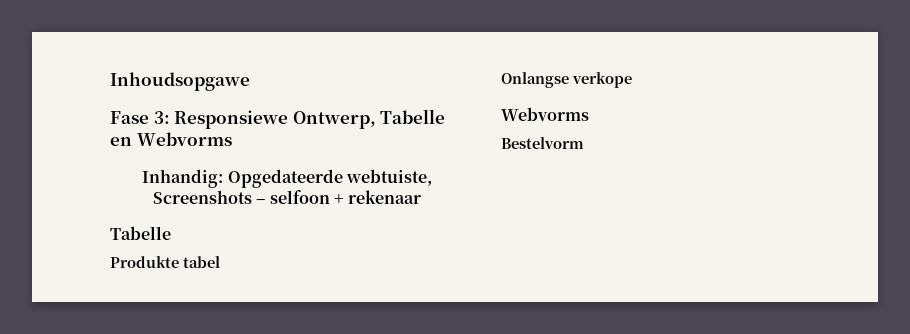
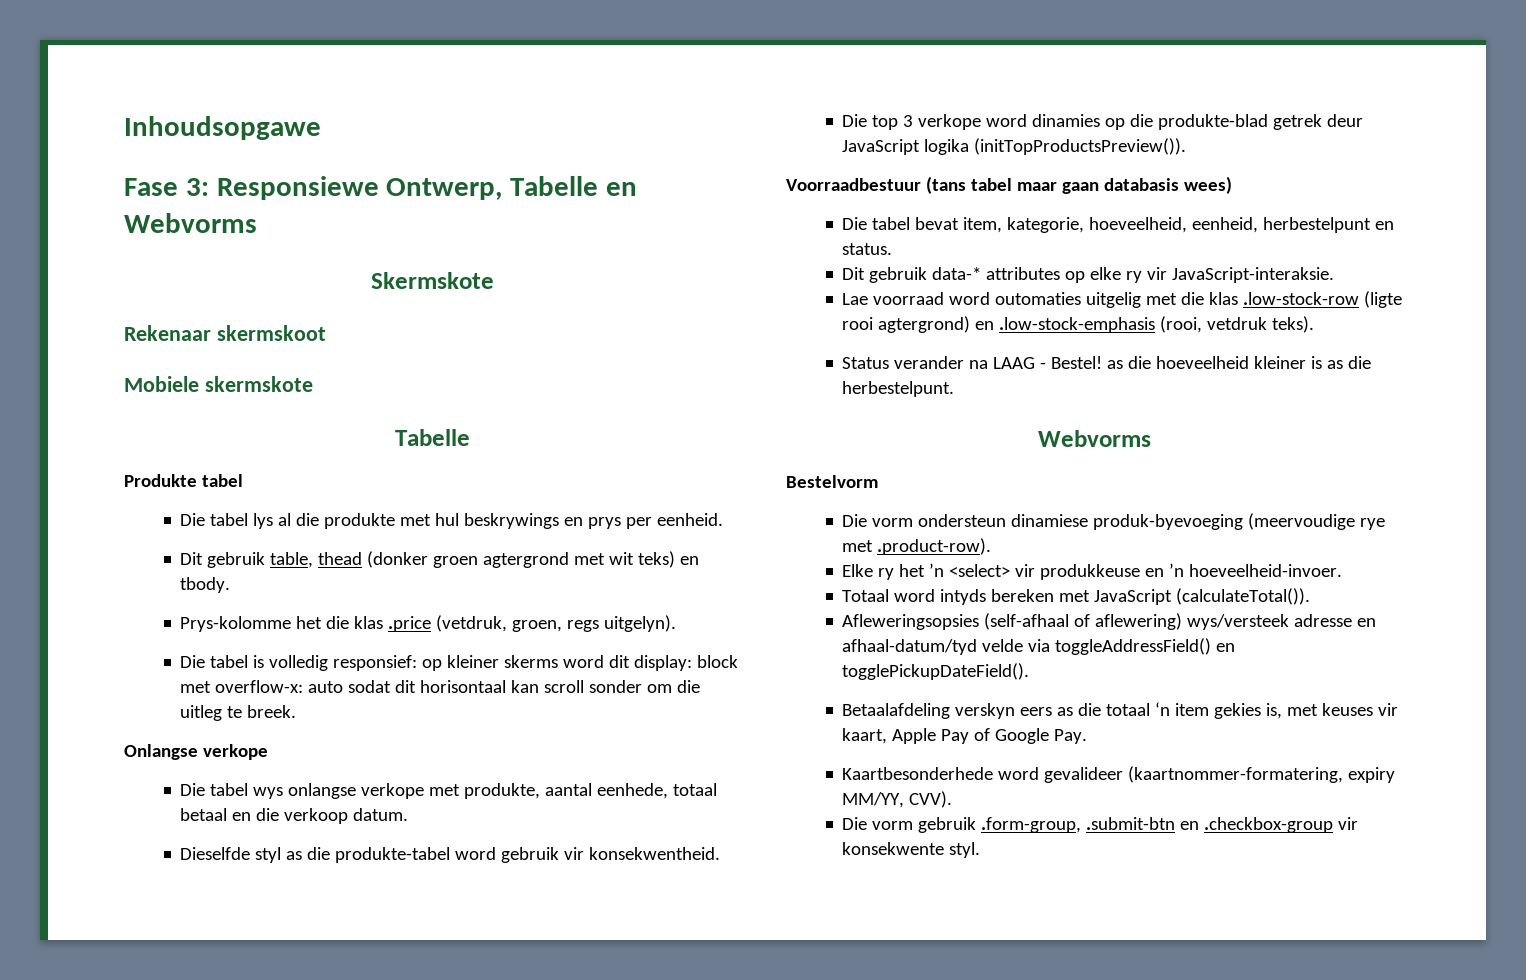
- Inhandig: Opgedateerde webtuiste, Screenshots – selfoon + rekenaar
+ Skermskote
+ Rekenaar skermskoot
+ Mobiele skermskote
  Tabelle
  Produkte tabel
+ Die tabel lys al die produkte met hul beskrywings en prys per eenheid.
+ Dit gebruik table, thead (donker groen agtergrond met wit teks) en tbody.
+ Prys-kolomme het die klas .price (vetdruk, groen, regs uitgelyn).
+ Die tabel is volledig responsief: op kleiner skerms word dit display: block met overflow-x: auto sodat dit horisontaal kan scroll sonder om die uitleg te breek.
  Onlangse verkope
+ Die tabel wys onlangse verkope met produkte, aantal eenhede, totaal betaal en die verkoop datum.
+ Dieselfde styl as die produkte-tabel word gebruik vir konsekwentheid.
+ Die top 3 verkope word dinamies op die produkte-blad getrek deur JavaScript logika (initTopProductsPreview()).
+ Voorraadbestuur (tans tabel maar gaan databasis wees)
+ Die tabel bevat item, kategorie, hoeveelheid, eenheid, herbestelpunt en status.
+ Dit gebruik data-* attributes op elke ry vir JavaScript-interaksie.
+ Lae voorraad word outomaties uitgelig met die klas .low-stock-row (ligte rooi agtergrond) en .low-stock-emphasis (rooi, vetdruk teks).
+ Status verander na LAAG - Bestel! as die hoeveelheid kleiner is as die herbestelpunt.
  Webvorms
  Bestelvorm
+ Die vorm ondersteun dinamiese produk-byevoeging (meervoudige rye met .product-row).
+ Elke ry het ’n <select> vir produkkeuse en ’n hoeveelheid-invoer.
+ Totaal word intyds bereken met JavaScript (calculateTotal()).
+ Afleweringsopsies (self-afhaal of aflewering) wys/versteek adresse en afhaal-datum/tyd velde via toggleAddressField() en togglePickupDateField().
+ Betaalafdeling verskyn eers as die totaal ‘n item gekies is, met keuses vir kaart, Apple Pay of Google Pay.
+ Kaartbesonderhede word gevalideer (kaartnommer-formatering, expiry MM/YY, CVV).
+ Die vorm gebruik .form-group, .submit-btn en .checkbox-group vir konsekwente styl.

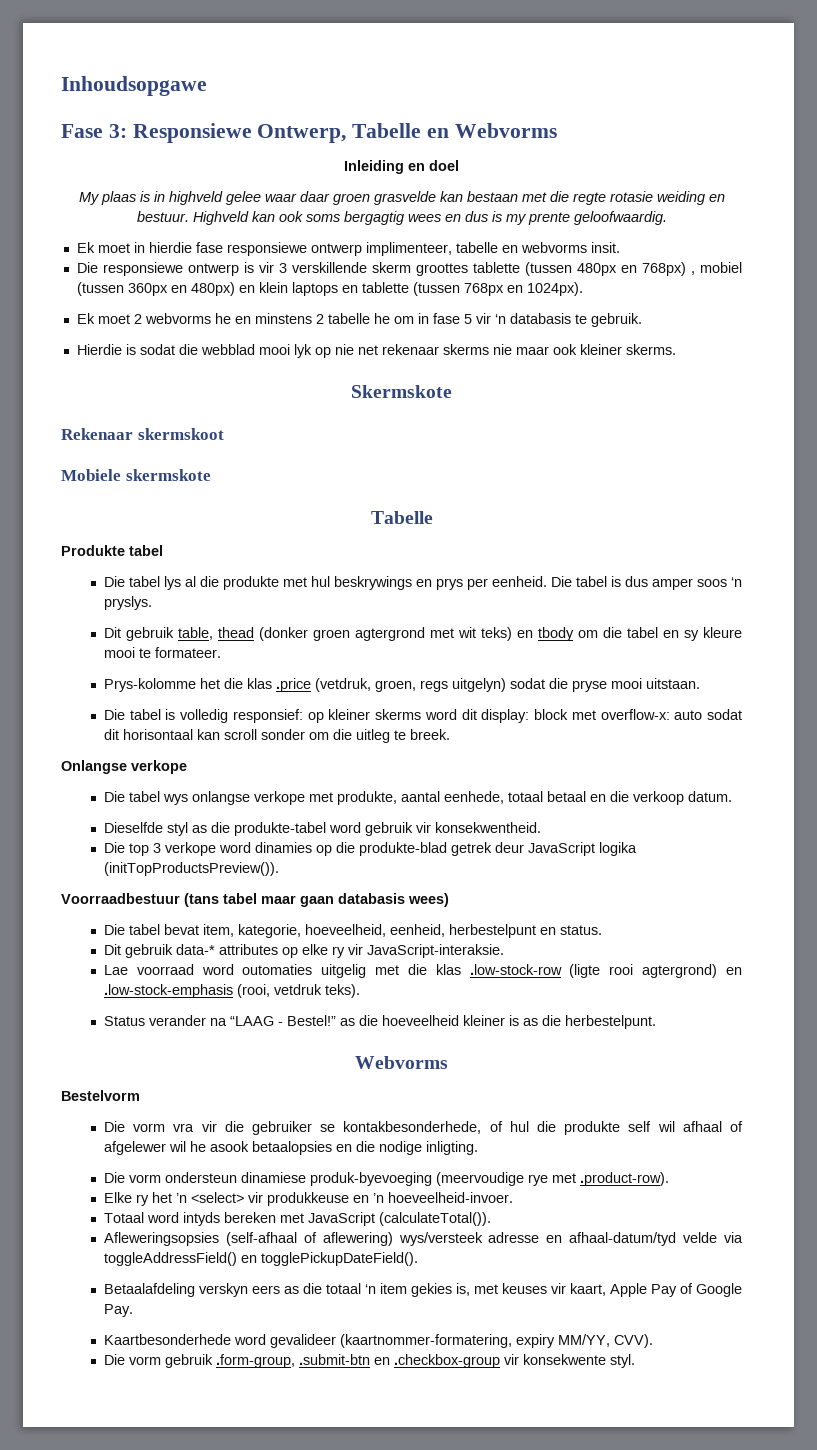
+ Inleiding en doel
+ My plaas is in highveld gelee waar daar groen grasvelde kan bestaan met die regte rotasie weiding en bestuur. Highveld kan ook soms bergagtig wees en dus is my prente geloofwaardig.
+ Ek moet in hierdie fase responsiewe ontwerp implimenteer, tabelle en webvorms insit.
+ Die responsiewe ontwerp is vir 3 verskillende skerm groottes tablette (tussen 480px en 768px) , mobiel (tussen 360px en 480px) en klein laptops en tablette (tussen 768px en 1024px).
+ Ek moet 2 webvorms he en minstens 2 tabelle he om in fase 5 vir ‘n databasis te gebruik.
+ Hierdie is sodat die webblad mooi lyk op nie net rekenaar skerms nie maar ook kleiner skerms.
+ Die tabel is dus amper soos ‘n pryslys.
- Dit gebruik table, thead (donker groen agtergrond met wit teks) en tbody.
+ Dit gebruik table, thead (donker groen agtergrond met wit teks) en tbody om die tabel en sy kleure mooi te formateer.
- Prys-kolomme het die klas .price (vetdruk, groen, regs uitgelyn).
+ Prys-kolomme het die klas .price (vetdruk, groen, regs uitgelyn) sodat die pryse mooi uitstaan.
- Status verander na LAAG - Bestel! as die hoeveelheid kleiner is as die herbestelpunt.
+ Status verander na “LAAG - Bestel!” as die hoeveelheid kleiner is as die herbestelpunt.
+ Die vorm vra vir die gebruiker se kontakbesonderhede, of hul die produkte self wil afhaal of afgelewer wil he asook betaalopsies en die nodige inligting.

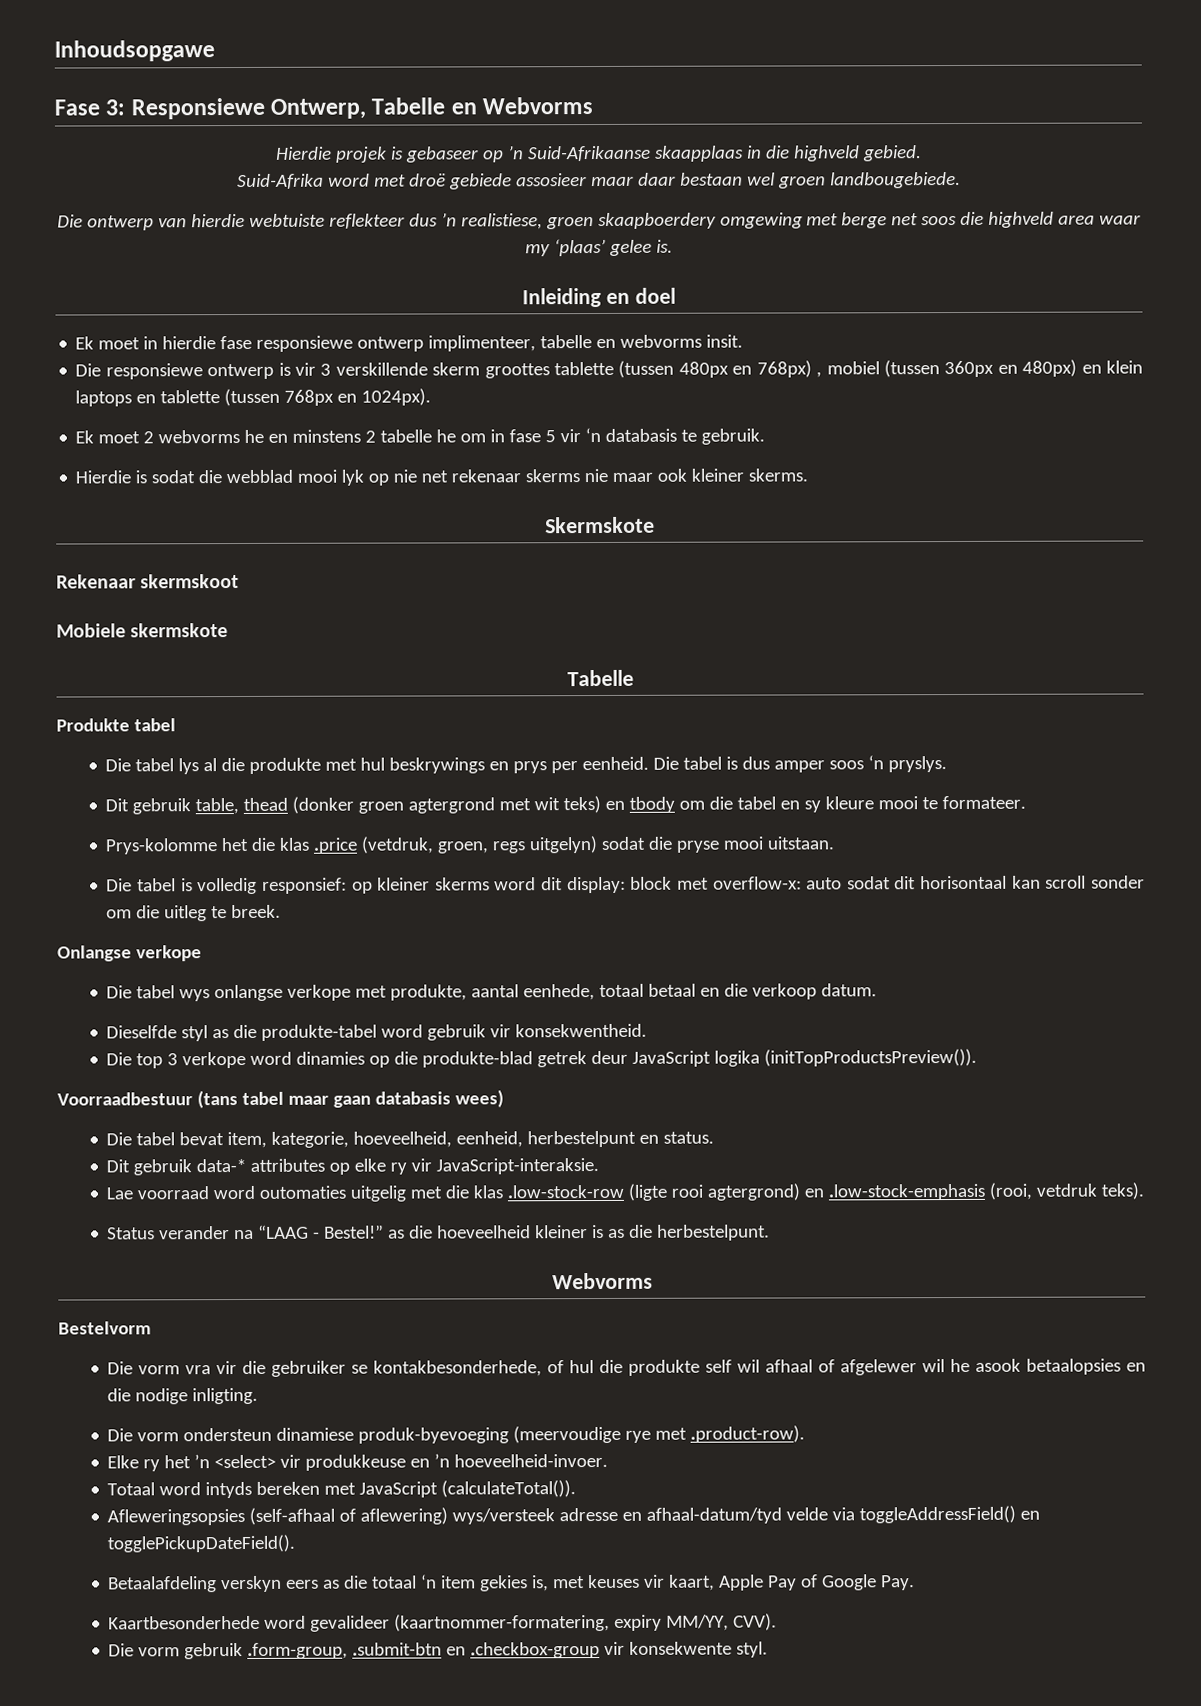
+ Hierdie projek is gebaseer op ’n Suid-Afrikaanse skaapplaas in die highveld gebied.
+ Suid-Afrika word met droë gebiede assosieer maar daar bestaan wel groen landbougebiede.
+ Die ontwerp van hierdie webtuiste reflekteer dus ’n realistiese, groen skaapboerdery omgewing met berge net soos die highveld area waar my ‘plaas’ gelee is.
  Inleiding en doel
- My plaas is in highveld gelee waar daar groen grasvelde kan bestaan met die regte rotasie weiding en bestuur. Highveld kan ook soms bergagtig wees en dus is my prente geloofwaardig.

